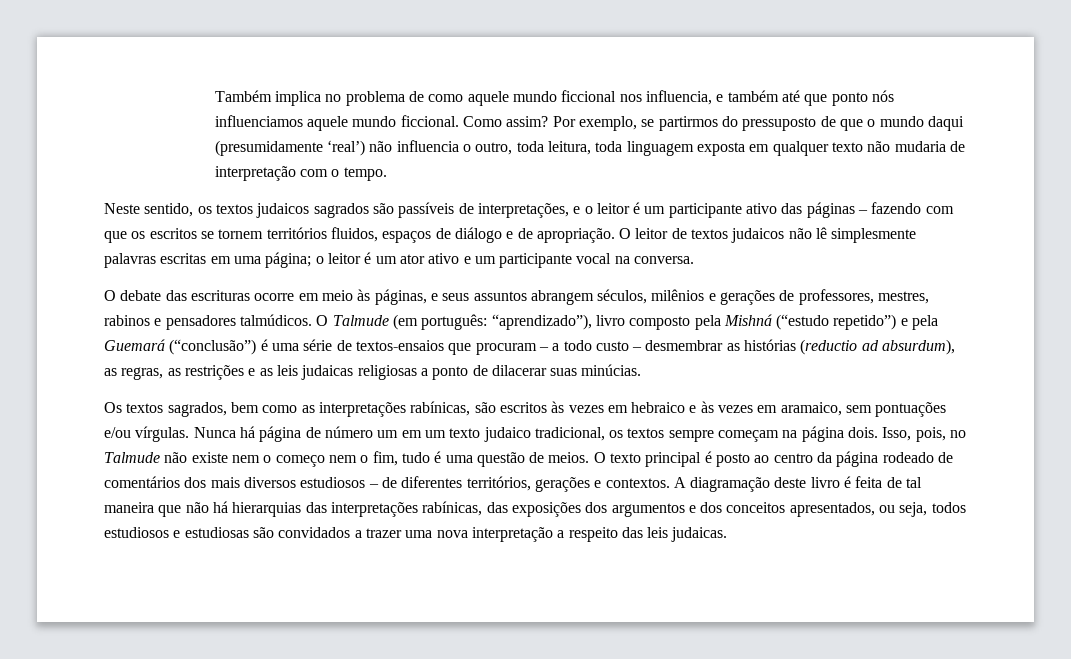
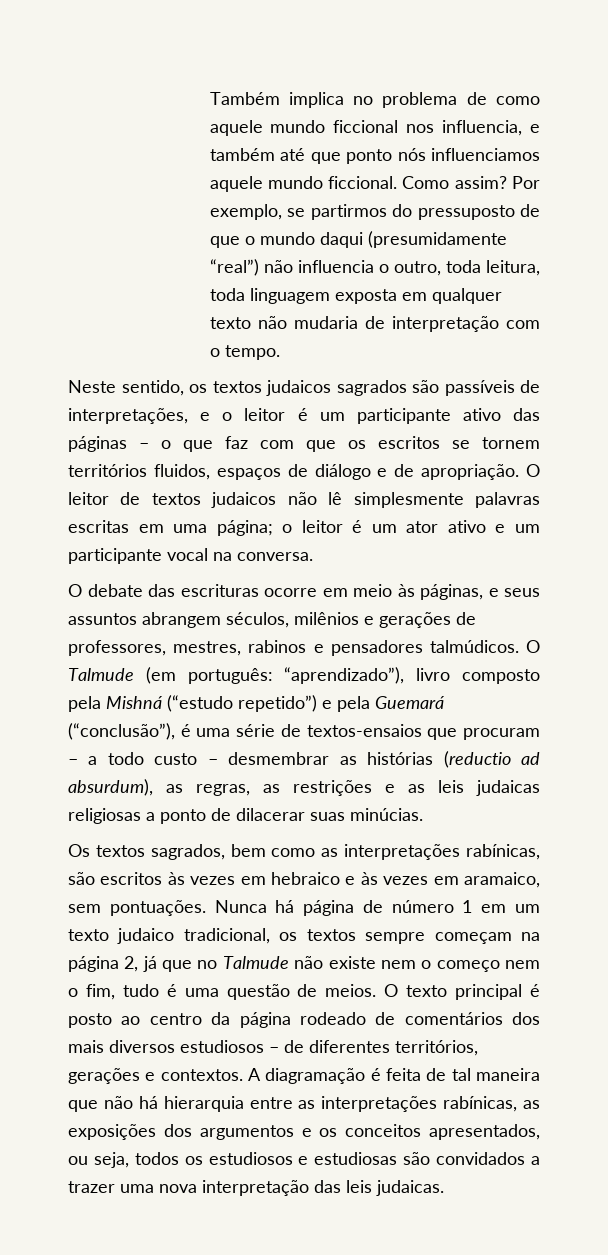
- Por exemplo, se partirmos do pressuposto de que o mundo daqui (presumidamente ‘real’) não influencia o outro, toda leitura, toda linguagem exposta em qualquer texto não mudaria de interpretação com o tempo.
+ Por exemplo, se partirmos do pressuposto de que o mundo daqui (presumidamente “real”) não influencia o outro, toda leitura, toda linguagem exposta em qualquer texto não mudaria de interpretação com o tempo.
- Neste sentido, os textos judaicos sagrados são passíveis de interpretações, e o leitor é um participante ativo das páginas – fazendo com que os escritos se tornem territórios fluidos, espaços de diálogo e de apropriação.
+ Neste sentido, os textos judaicos sagrados são passíveis de interpretações, e o leitor é um participante ativo das páginas – o que faz com que os escritos se tornem territórios fluidos, espaços de diálogo e de apropriação.
- O Talmude (em português: “aprendizado”), livro composto pela Mishná (“estudo repetido”) e pela Guemará (“conclusão”) é uma série de textos-ensaios que procuram – a todo custo – desmembrar as histórias (reductio ad absurdum), as regras, as restrições e as leis judaicas religiosas a ponto de dilacerar suas minúcias.
+ O Talmude (em português: “aprendizado”), livro composto pela Mishná (“estudo repetido”) e pela Guemará (“conclusão”), é uma série de textos-ensaios que procuram – a todo custo – desmembrar as histórias (reductio ad absurdum), as regras, as restrições e as leis judaicas religiosas a ponto de dilacerar suas minúcias.
- Os textos sagrados, bem como as interpretações rabínicas, são escritos às vezes em hebraico e às vezes em aramaico, sem pontuações e/ou vírgulas.
+ Os textos sagrados, bem como as interpretações rabínicas, são escritos às vezes em hebraico e às vezes em aramaico, sem pontuações.
- Nunca há página de número um em um texto judaico tradicional, os textos sempre começam na página dois. Isso, pois, no Talmude não existe nem o começo nem o fim, tudo é uma questão de meios.
+ Nunca há página de número 1 em um texto judaico tradicional, os textos sempre começam na página 2, já que no Talmude não existe nem o começo nem o fim, tudo é uma questão de meios.
- A diagramação deste livro é feita de tal maneira que não há hierarquias das interpretações rabínicas, das exposições dos argumentos e dos conceitos apresentados, ou seja, todos estudiosos e estudiosas são convidados a trazer uma nova interpretação a respeito das leis judaicas.
+ A diagramação é feita de tal maneira que não há hierarquia entre as interpretações rabínicas, as exposições dos argumentos e os conceitos apresentados, ou seja, todos os estudiosos e estudiosas são convidados a trazer uma nova interpretação das leis judaicas.

